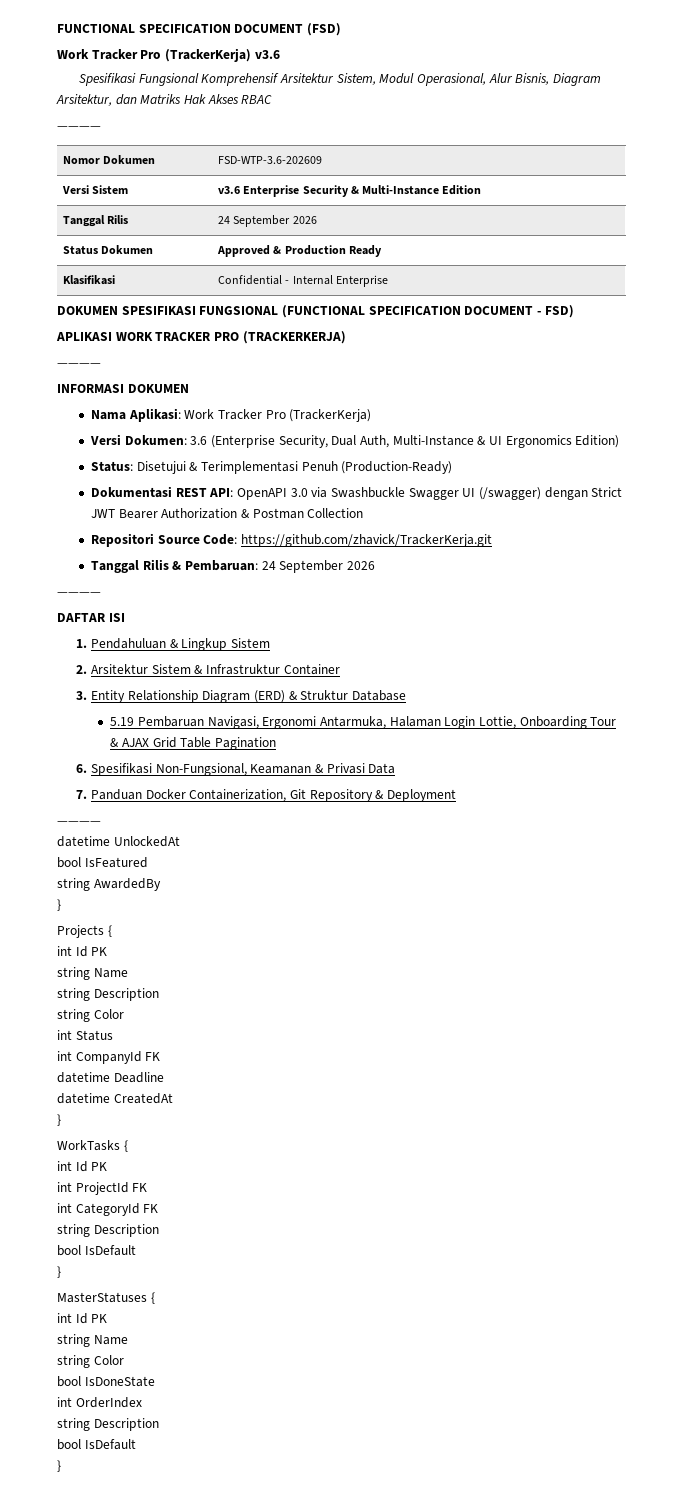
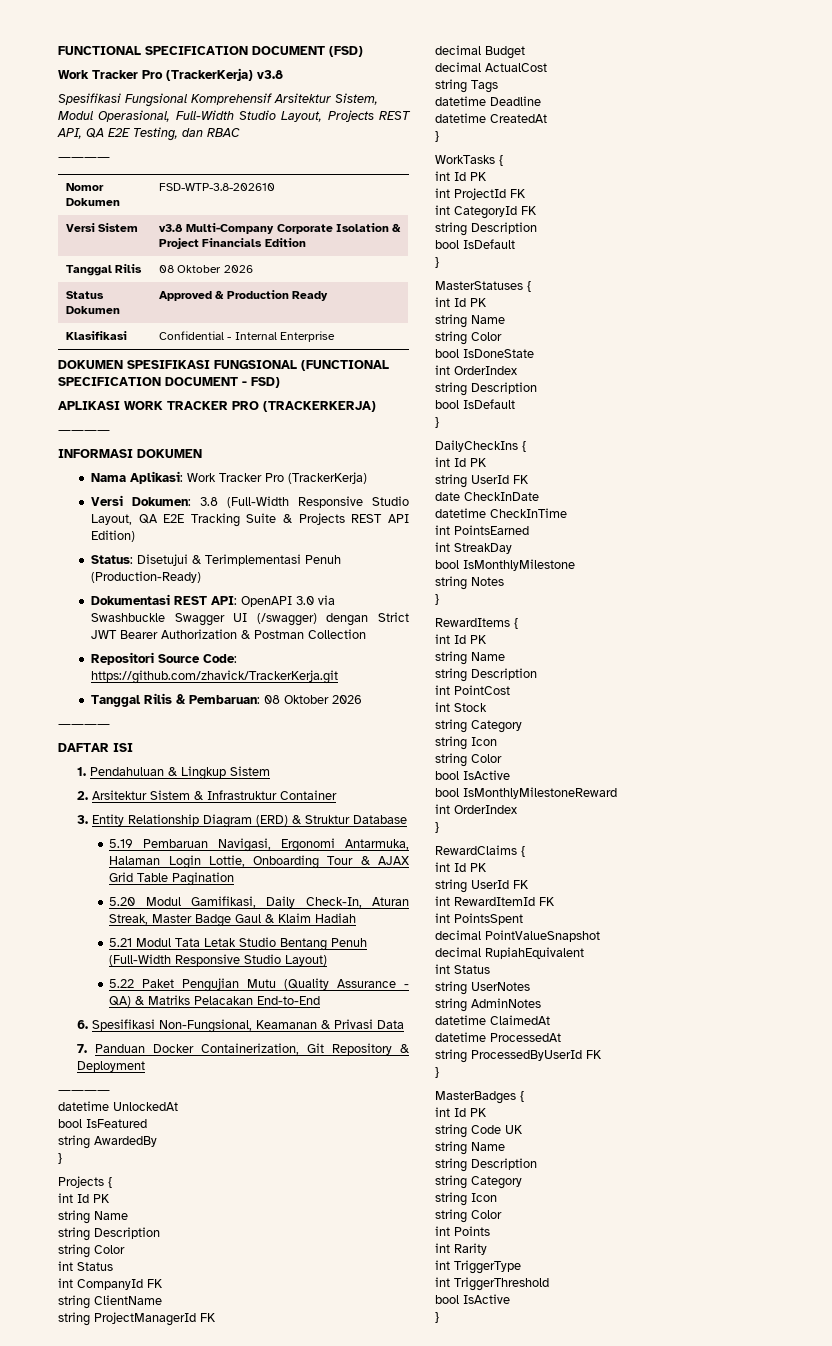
- Work Tracker Pro (TrackerKerja) v3.6
+ Work Tracker Pro (TrackerKerja) v3.8
- Spesifikasi Fungsional Komprehensif Arsitektur Sistem, Modul Operasional, Alur Bisnis, Diagram Arsitektur, dan Matriks Hak Akses RBAC
+ Spesifikasi Fungsional Komprehensif Arsitektur Sistem, Modul Operasional, Full-Width Studio Layout, Projects REST API, QA E2E Testing, dan RBAC
- Nomor Dokumen | FSD-WTP-3.6-202609
+ Nomor Dokumen | FSD-WTP-3.8-202610
- Versi Sistem | v3.6 Enterprise Security & Multi-Instance Edition
+ Versi Sistem | v3.8 Multi-Company Corporate Isolation & Project Financials Edition
- Tanggal Rilis | 24 September 2026
+ Tanggal Rilis | 08 Oktober 2026
- Versi Dokumen: 3.6 (Enterprise Security, Dual Auth, Multi-Instance & UI Ergonomics Edition)
+ Versi Dokumen: 3.8 (Full-Width Responsive Studio Layout, QA E2E Tracking Suite & Projects REST API Edition)
- Tanggal Rilis & Pembaruan: 24 September 2026
+ Tanggal Rilis & Pembaruan: 08 Oktober 2026
+ 5.20 Modul Gamifikasi, Daily Check-In, Aturan Streak, Master Badge Gaul & Klaim Hadiah
+ 5.21 Modul Tata Letak Studio Bentang Penuh (Full-Width Responsive Studio Layout)
+ 5.22 Paket Pengujian Mutu (Quality Assurance - QA) & Matriks Pelacakan End-to-End
+ string ClientName
+ string ProjectManagerId FK
+ decimal Budget
+ decimal ActualCost
+ string Tags
+ DailyCheckIns {
+ int Id PK
+ string UserId FK
+ date CheckInDate
+ datetime CheckInTime
+ int PointsEarned
+ int StreakDay
+ bool IsMonthlyMilestone
+ string Notes
+ }
+ RewardItems {
+ int Id PK
+ string Name
+ string Description
+ int PointCost
+ int Stock
+ string Category
+ string Icon
+ string Color
+ bool IsActive
+ bool IsMonthlyMilestoneReward
+ int OrderIndex
+ }
+ RewardClaims {
+ int Id PK
+ string UserId FK
+ int RewardItemId FK
+ int PointsSpent
+ decimal PointValueSnapshot
+ decimal RupiahEquivalent
+ int Status
+ string UserNotes
+ string AdminNotes
+ datetime ClaimedAt
+ datetime ProcessedAt
+ string ProcessedByUserId FK
+ }
+ MasterBadges {
+ int Id PK
+ string Code UK
+ string Name
+ string Description
+ string Category
+ string Icon
+ string Color
+ int Points
+ int Rarity
+ int TriggerType
+ int TriggerThreshold
+ bool IsActive
+ }

